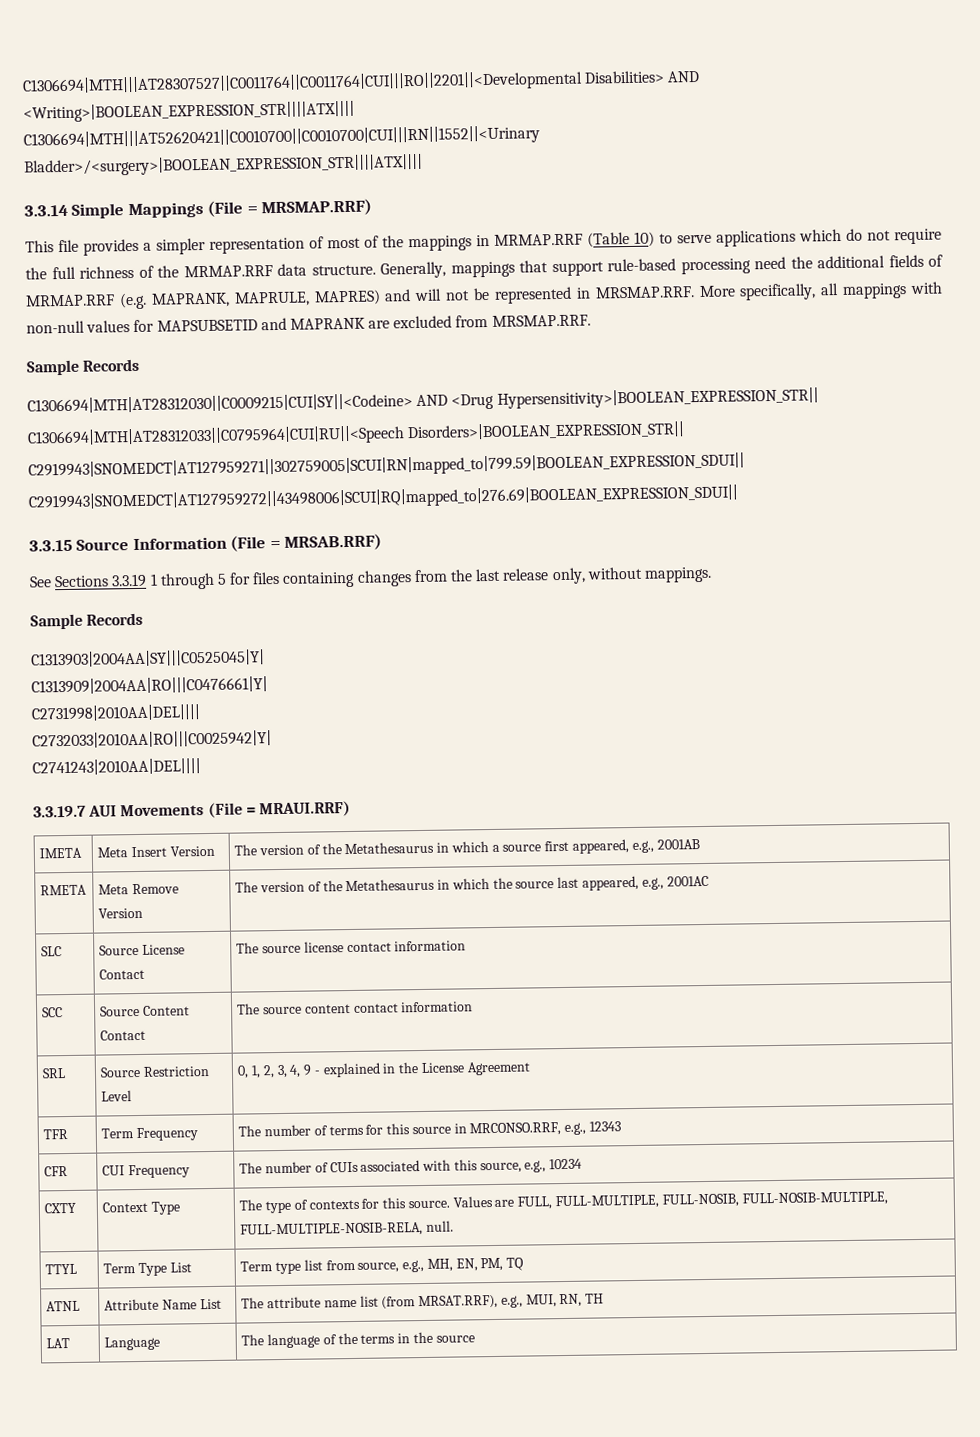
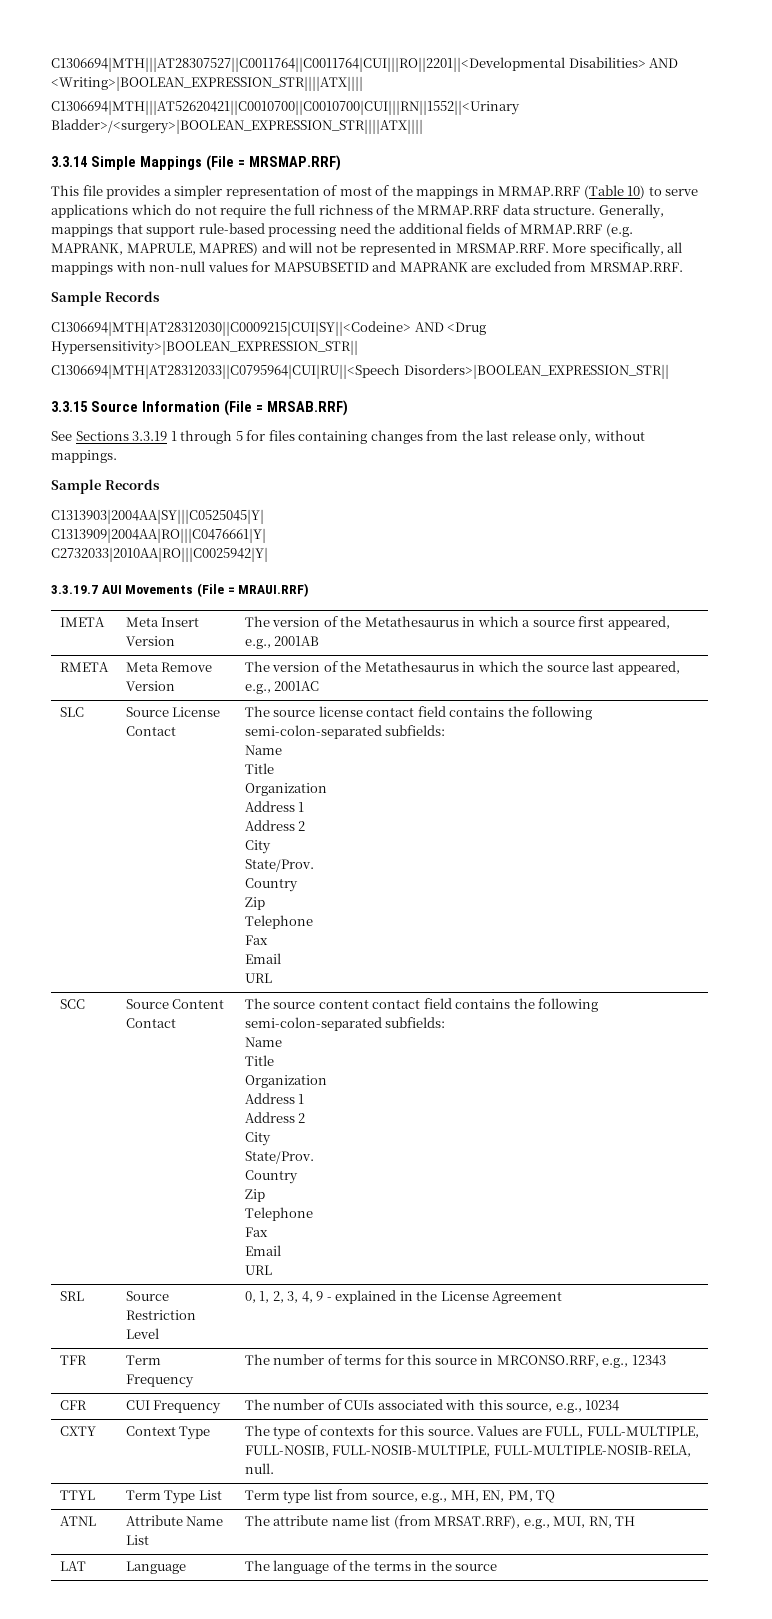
- C2919943|SNOMEDCT|AT127959271||302759005|SCUI|RN|mapped_to|799.59|BOOLEAN_EXPRESSION_SDUI||
- C2919943|SNOMEDCT|AT127959272||43498006|SCUI|RQ|mapped_to|276.69|BOOLEAN_EXPRESSION_SDUI||
- C2731998|2010AA|DEL||||
- C2741243|2010AA|DEL||||
- SLC | Source License Contact | The source license contact information
+ SLC | Source License Contact | The source license contact field contains the following semi-colon-separated subfields:
+ Name
+ Title
+ Organization
+ Address 1
+ Address 2
+ City
+ State/Prov.
+ Country
+ Zip
+ Telephone
+ Fax
+ Email
+ URL
- SCC | Source Content Contact | The source content contact information
+ SCC | Source Content Contact | The source content contact field contains the following semi-colon-separated subfields:
+ Name
+ Title
+ Organization
+ Address 1
+ Address 2
+ City
+ State/Prov.
+ Country
+ Zip
+ Telephone
+ Fax
+ Email
+ URL

